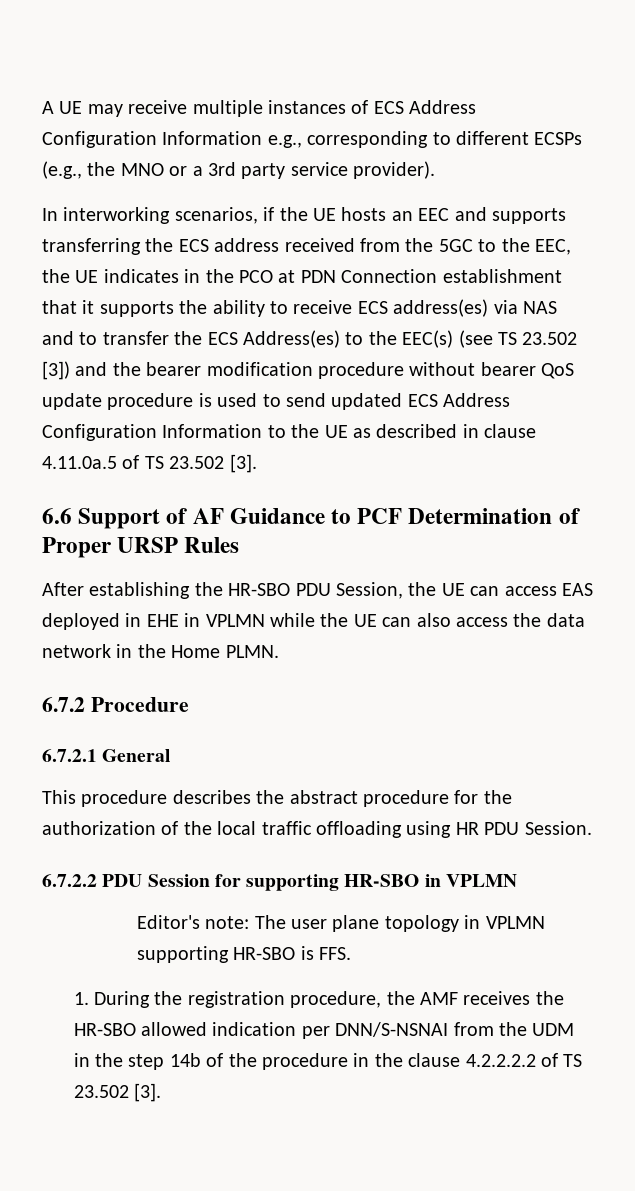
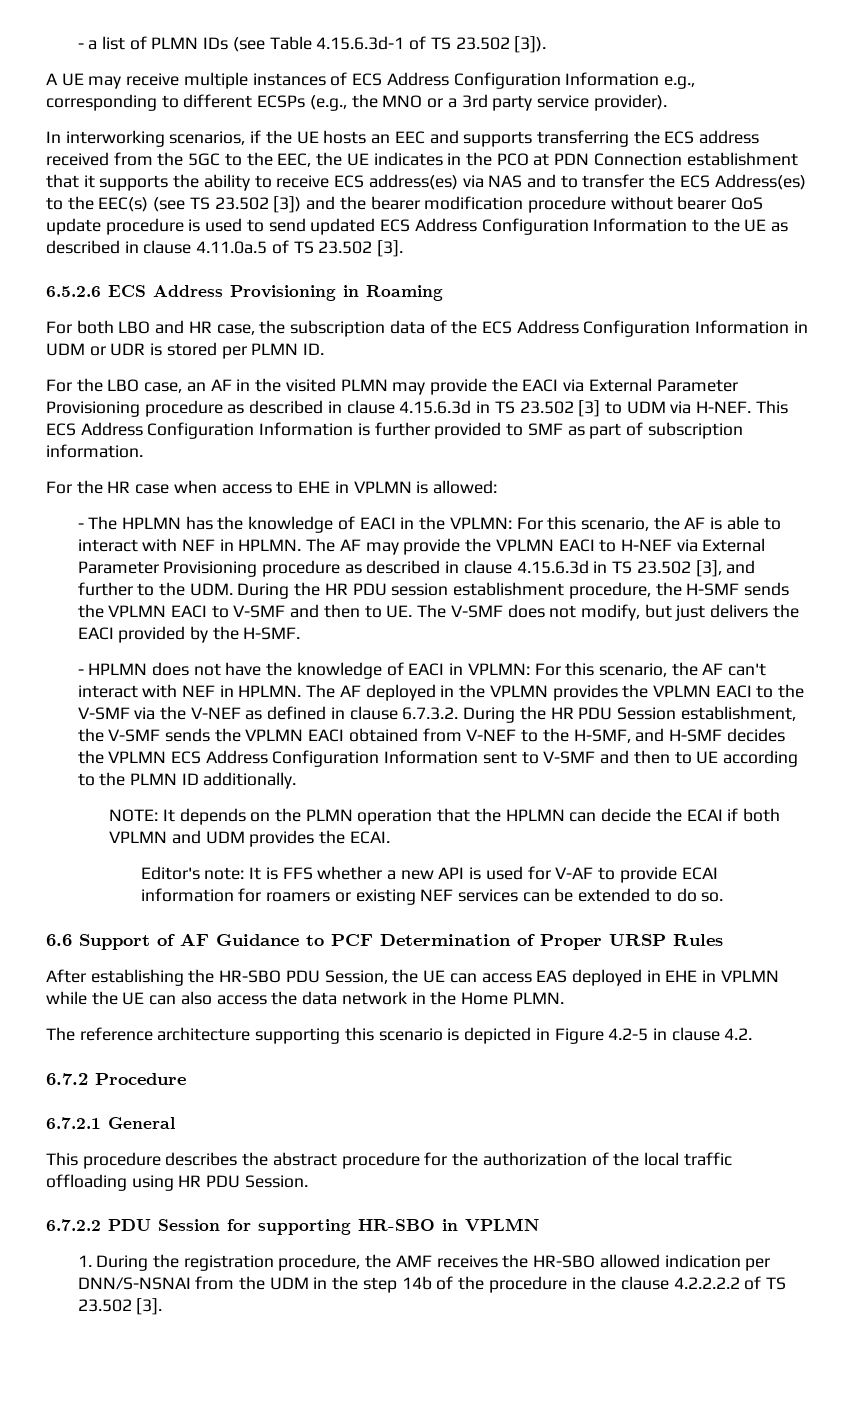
+ - a list of PLMN IDs (see Table 4.15.6.3d-1 of TS 23.502 [3]).
+ 6.5.2.6 ECS Address Provisioning in Roaming
+ For both LBO and HR case, the subscription data of the ECS Address Configuration Information in UDM or UDR is stored per PLMN ID.
+ For the LBO case, an AF in the visited PLMN may provide the EACI via External Parameter Provisioning procedure as described in clause 4.15.6.3d in TS 23.502 [3] to UDM via H-NEF. This ECS Address Configuration Information is further provided to SMF as part of subscription information.
+ For the HR case when access to EHE in VPLMN is allowed:
+ - The HPLMN has the knowledge of EACI in the VPLMN: For this scenario, the AF is able to interact with NEF in HPLMN. The AF may provide the VPLMN EACI to H-NEF via External Parameter Provisioning procedure as described in clause 4.15.6.3d in TS 23.502 [3], and further to the UDM. During the HR PDU session establishment procedure, the H-SMF sends the VPLMN EACI to V-SMF and then to UE. The V-SMF does not modify, but just delivers the EACI provided by the H-SMF.
+ - HPLMN does not have the knowledge of EACI in VPLMN: For this scenario, the AF can't interact with NEF in HPLMN. The AF deployed in the VPLMN provides the VPLMN EACI to the V-SMF via the V-NEF as defined in clause 6.7.3.2. During the HR PDU Session establishment, the V-SMF sends the VPLMN EACI obtained from V-NEF to the H-SMF, and H-SMF decides the VPLMN ECS Address Configuration Information sent to V-SMF and then to UE according to the PLMN ID additionally.
+ NOTE: It depends on the PLMN operation that the HPLMN can decide the ECAI if both VPLMN and UDM provides the ECAI.
+ Editor's note: It is FFS whether a new API is used for V-AF to provide ECAI information for roamers or existing NEF services can be extended to do so.
+ The reference architecture supporting this scenario is depicted in Figure 4.2-5 in clause 4.2.
- Editor's note: The user plane topology in VPLMN supporting HR-SBO is FFS.

